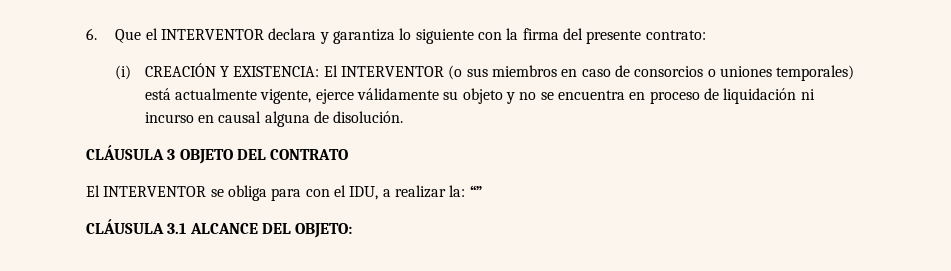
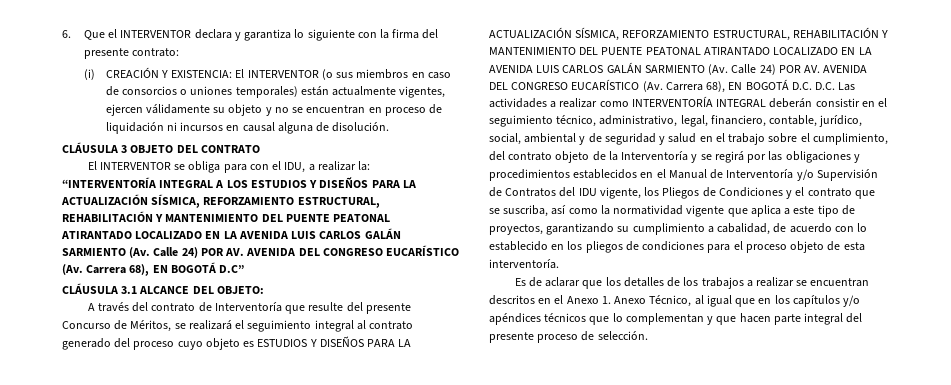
- (i) CREACIÓN Y EXISTENCIA: El INTERVENTOR (o sus miembros en caso de consorcios o uniones temporales) está actualmente vigente, ejerce válidamente su objeto y no se encuentra en proceso de liquidación ni incurso en causal alguna de disolución.
+ (i) CREACIÓN Y EXISTENCIA: El INTERVENTOR (o sus miembros en caso de consorcios o uniones temporales) están actualmente vigentes, ejercen válidamente su objeto y no se encuentran en proceso de liquidación ni incursos en causal alguna de disolución.
- El INTERVENTOR se obliga para con el IDU, a realizar la: “”
+ El INTERVENTOR se obliga para con el IDU, a realizar la: “INTERVENTORÍA INTEGRAL A LOS ESTUDIOS Y DISEÑOS PARA LA ACTUALIZACIÓN SÍSMICA, REFORZAMIENTO ESTRUCTURAL, REHABILITACIÓN Y MANTENIMIENTO DEL PUENTE PEATONAL ATIRANTADO LOCALIZADO EN LA AVENIDA LUIS CARLOS GALÁN SARMIENTO (Av. Calle 24) POR AV. AVENIDA DEL CONGRESO EUCARÍSTICO (Av. Carrera 68), EN BOGOTÁ D.C”
+ A través del contrato de Interventoría que resulte del presente Concurso de Méritos, se realizará el seguimiento integral al contrato generado del proceso cuyo objeto es ESTUDIOS Y DISEÑOS PARA LA ACTUALIZACIÓN SÍSMICA, REFORZAMIENTO ESTRUCTURAL, REHABILITACIÓN Y MANTENIMIENTO DEL PUENTE PEATONAL ATIRANTADO LOCALIZADO EN LA AVENIDA LUIS CARLOS GALÁN SARMIENTO (Av. Calle 24) POR AV. AVENIDA DEL CONGRESO EUCARÍSTICO (Av. Carrera 68), EN BOGOTÁ D.C. D.C. Las actividades a realizar como INTERVENTORÍA INTEGRAL deberán consistir en el seguimiento técnico, administrativo, legal, financiero, contable, jurídico, social, ambiental y de seguridad y salud en el trabajo sobre el cumplimiento, del contrato objeto de la Interventoría y se regirá por las obligaciones y procedimientos establecidos en el Manual de Interventoría y/o Supervisión de Contratos del IDU vigente, los Pliegos de Condiciones y el contrato que se suscriba, así como la normatividad vigente que aplica a este tipo de proyectos, garantizando su cumplimiento a cabalidad, de acuerdo con lo establecido en los pliegos de condiciones para el proceso objeto de esta interventoría.
+ Es de aclarar que los detalles de los trabajos a realizar se encuentran descritos en el Anexo 1. Anexo Técnico, al igual que en los capítulos y/o apéndices técnicos que lo complementan y que hacen parte integral del presente proceso de selección.

